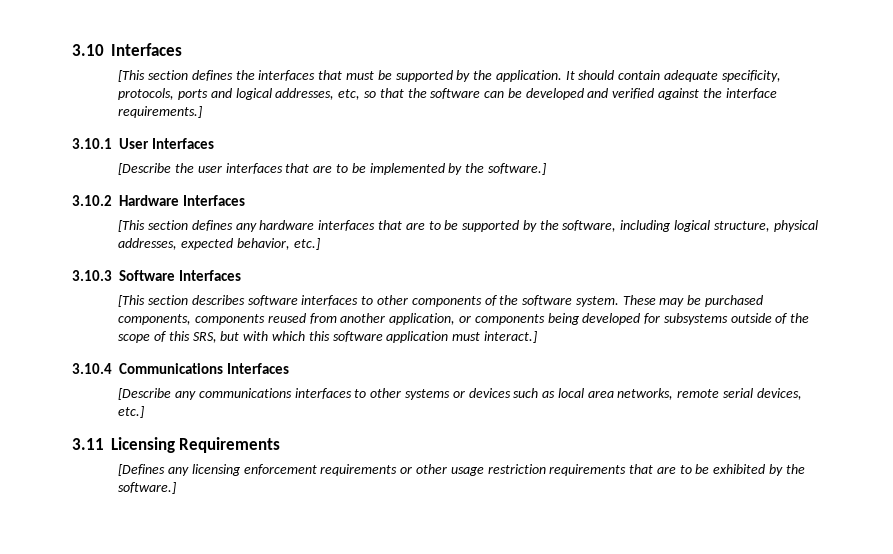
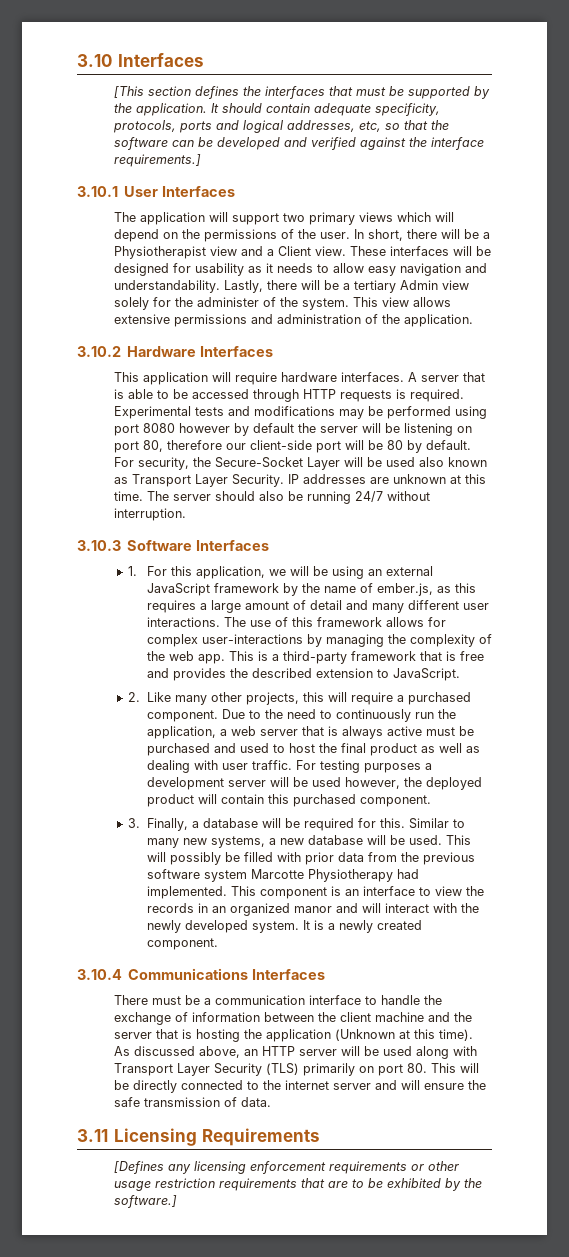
- [Describe the user interfaces that are to be implemented by the software.]
+ The application will support two primary views which will depend on the permissions of the user. In short, there will be a Physiotherapist view and a Client view. These interfaces will be designed for usability as it needs to allow easy navigation and understandability. Lastly, there will be a tertiary Admin view solely for the administer of the system. This view allows extensive permissions and administration of the application.
  3.10.2 Hardware Interfaces
- [This section defines any hardware interfaces that are to be supported by the software, including logical structure, physical addresses, expected behavior, etc.]
+ This application will require hardware interfaces. A server that is able to be accessed through HTTP requests is required. Experimental tests and modifications may be performed using port 8080 however by default the server will be listening on port 80, therefore our client-side port will be 80 by default. For security, the Secure-Socket Layer will be used also known as Transport Layer Security. IP addresses are unknown at this time. The server should also be running 24/7 without interruption.
  3.10.3 Software Interfaces
- [This section describes software interfaces to other components of the software system. These may be purchased components, components reused from another application, or components being developed for subsystems outside of the scope of this SRS, but with which this software application must interact.]
+ 1. For this application, we will be using an external JavaScript framework by the name of ember.js, as this requires a large amount of detail and many different user interactions. The use of this framework allows for complex user-interactions by managing the complexity of the web app. This is a third-party framework that is free and provides the described extension to JavaScript.
+ 2. Like many other projects, this will require a purchased component. Due to the need to continuously run the application, a web server that is always active must be purchased and used to host the final product as well as dealing with user traffic. For testing purposes a development server will be used however, the deployed product will contain this purchased component.
+ 3. Finally, a database will be required for this. Similar to many new systems, a new database will be used. This will possibly be filled with prior data from the previous software system Marcotte Physiotherapy had implemented. This component is an interface to view the records in an organized manor and will interact with the newly developed system. It is a newly created component.
  3.10.4 Communications Interfaces
- [Describe any communications interfaces to other systems or devices such as local area networks, remote serial devices, etc.]
+ There must be a communication interface to handle the exchange of information between the client machine and the server that is hosting the application (Unknown at this time). As discussed above, an HTTP server will be used along with Transport Layer Security (TLS) primarily on port 80. This will be directly connected to the internet server and will ensure the safe transmission of data.

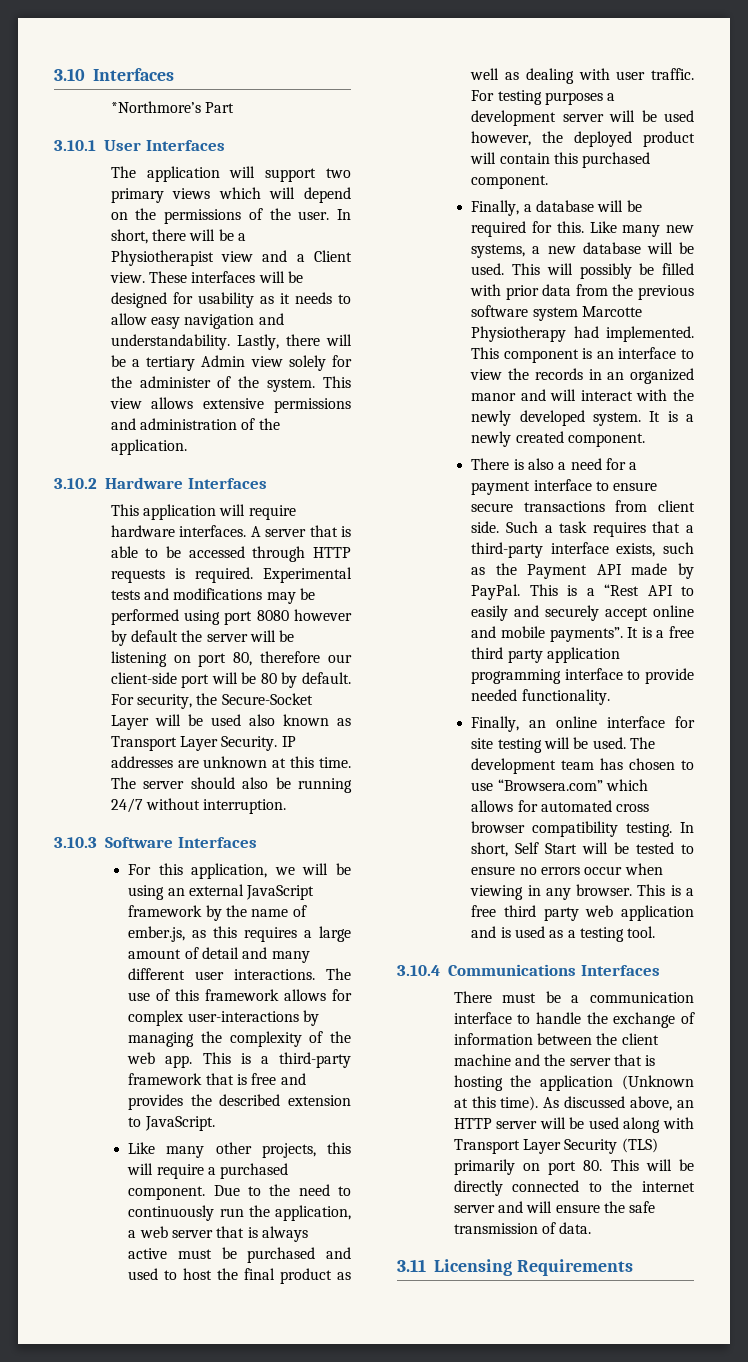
- [This section defines the interfaces that must be supported by the application. It should contain adequate specificity, protocols, ports and logical addresses, etc, so that the software can be developed and verified against the interface requirements.]
+ *Northmore’s Part
- 1. For this application, we will be using an external JavaScript framework by the name of ember.js, as this requires a large amount of detail and many different user interactions.
+ For this application, we will be using an external JavaScript framework by the name of ember.js, as this requires a large amount of detail and many different user interactions.
- 2. Like many other projects, this will require a purchased component.
+ Like many other projects, this will require a purchased component.
- 3. Finally, a database will be required for this.
+ Finally, a database will be required for this.
- Similar to many new systems, a new database will be used.
+ Like many new systems, a new database will be used.
+ There is also a need for a payment interface to ensure secure transactions from client side. Such a task requires that a third-party interface exists, such as the Payment API made by PayPal. This is a “Rest API to easily and securely accept online and mobile payments”. It is a free third party application programming interface to provide needed functionality.
+ Finally, an online interface for site testing will be used. The development team has chosen to use “Browsera.com” which allows for automated cross browser compatibility testing. In short, Self Start will be tested to ensure no errors occur when viewing in any browser. This is a free third party web application and is used as a testing tool.
- [Defines any licensing enforcement requirements or other usage restriction requirements that are to be exhibited by the software.]

